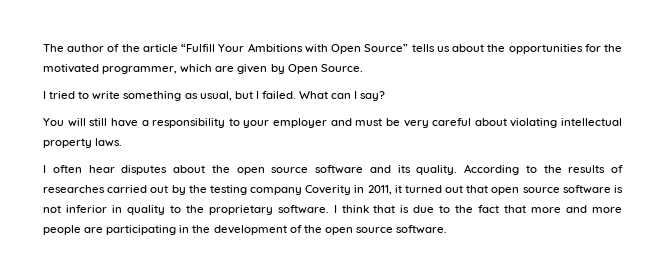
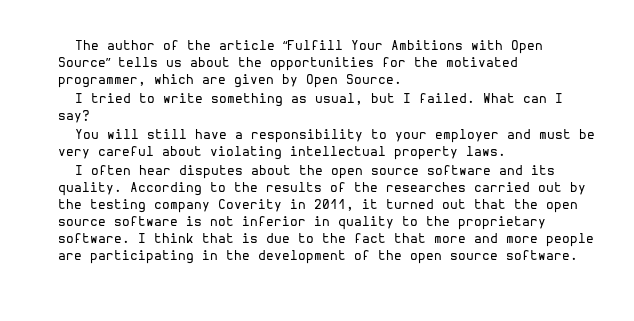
- According to the results of researches carried out by the testing company Coverity in 2011, it turned out that open source software is not inferior in quality to the proprietary software.
+ According to the results of the researches carried out by the testing company Coverity in 2011, it turned out that the open source software is not inferior in quality to the proprietary software.

